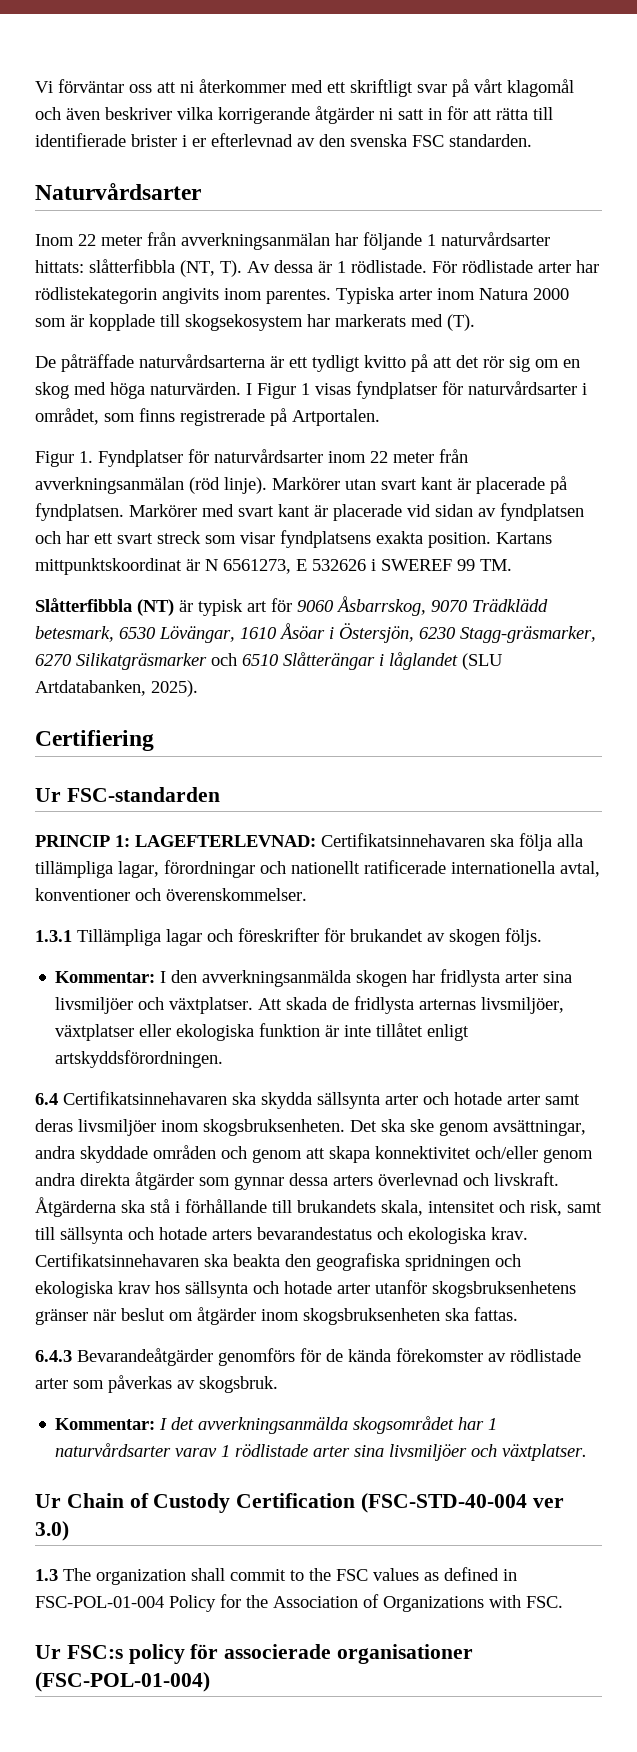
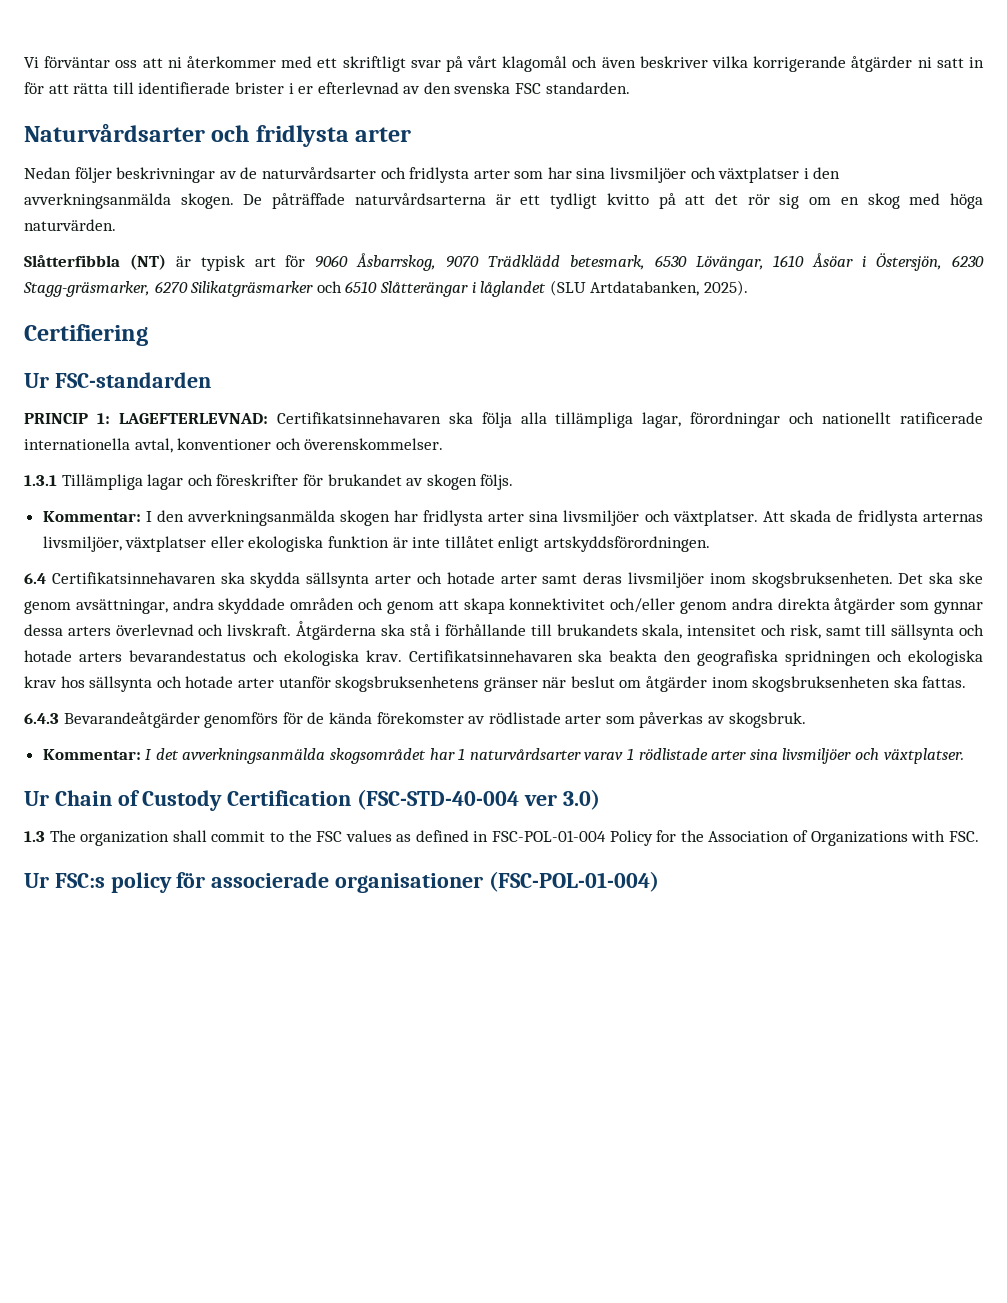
- Naturvårdsarter
- Inom 22 meter från avverkningsanmälan har följande 1 naturvårdsarter hittats: slåtterfibbla (NT, T). Av dessa är 1 rödlistade. För rödlistade arter har rödlistekategorin angivits inom parentes. Typiska arter inom Natura 2000 som är kopplade till skogsekosystem har markerats med (T).
- De påträffade naturvårdsarterna är ett tydligt kvitto på att det rör sig om en skog med höga naturvärden. I Figur 1 visas fyndplatser för naturvårdsarter i området, som finns registrerade på Artportalen.
- Figur 1. Fyndplatser för naturvårdsarter inom 22 meter från avverkningsanmälan (röd linje). Markörer utan svart kant är placerade på fyndplatsen. Markörer med svart kant är placerade vid sidan av fyndplatsen och har ett svart streck som visar fyndplatsens exakta position. Kartans mittpunktskoordinat är N 6561273, E 532626 i SWEREF 99 TM.
+ Naturvårdsarter och fridlysta arter
+ Nedan följer beskrivningar av de naturvårdsarter och fridlysta arter som har sina livsmiljöer och växtplatser i den avverkningsanmälda skogen. De påträffade naturvårdsarterna är ett tydligt kvitto på att det rör sig om en skog med höga naturvärden.

